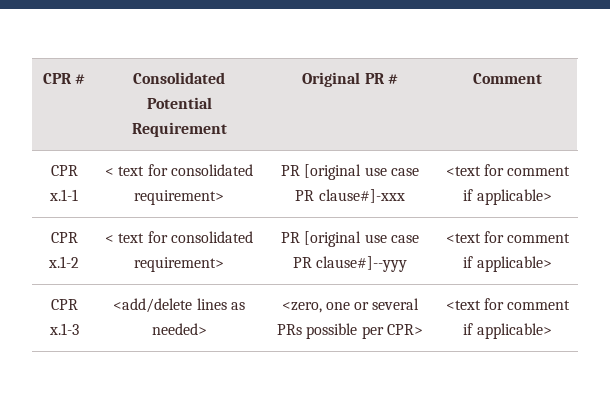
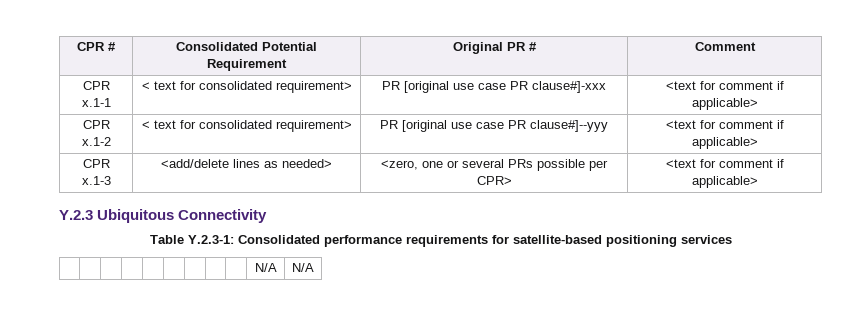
+ Y.2.3 Ubiquitous Connectivity
+ Table Y.2.3-1: Consolidated performance requirements for satellite-based positioning services
+ | | | | | | | | | N/A | N/A

